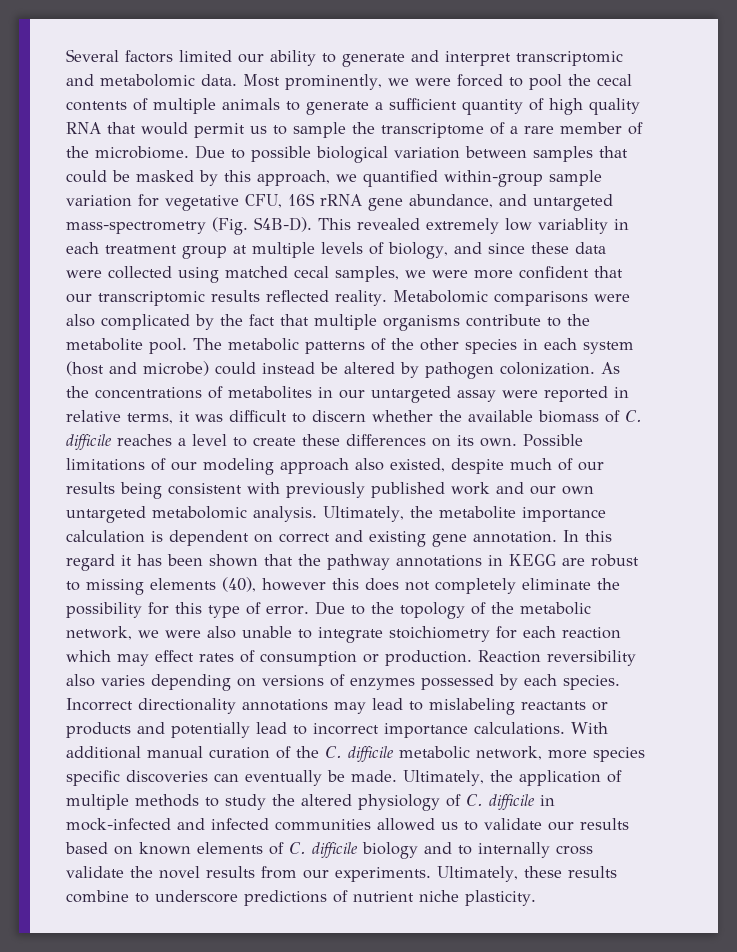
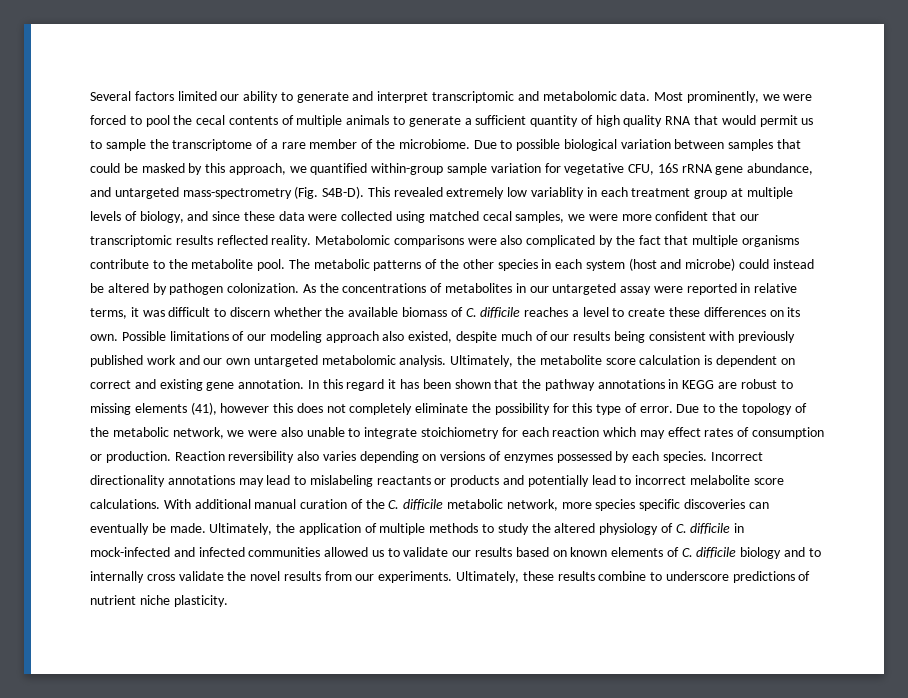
- Ultimately, the metabolite importance calculation is dependent on correct and existing gene annotation.
+ Ultimately, the metabolite score calculation is dependent on correct and existing gene annotation.
- In this regard it has been shown that the pathway annotations in KEGG are robust to missing elements (40), however this does not completely eliminate the possibility for this type of error.
+ In this regard it has been shown that the pathway annotations in KEGG are robust to missing elements (41), however this does not completely eliminate the possibility for this type of error.
- Incorrect directionality annotations may lead to mislabeling reactants or products and potentially lead to incorrect importance calculations.
+ Incorrect directionality annotations may lead to mislabeling reactants or products and potentially lead to incorrect melabolite score calculations.

